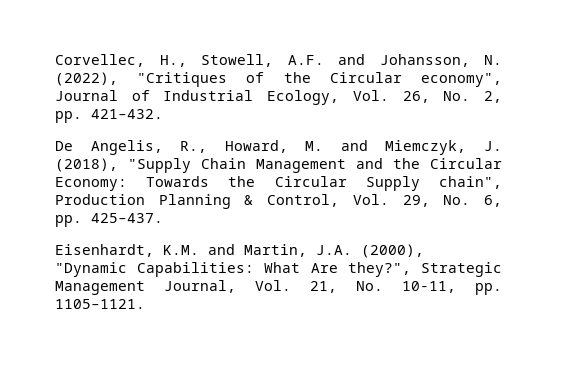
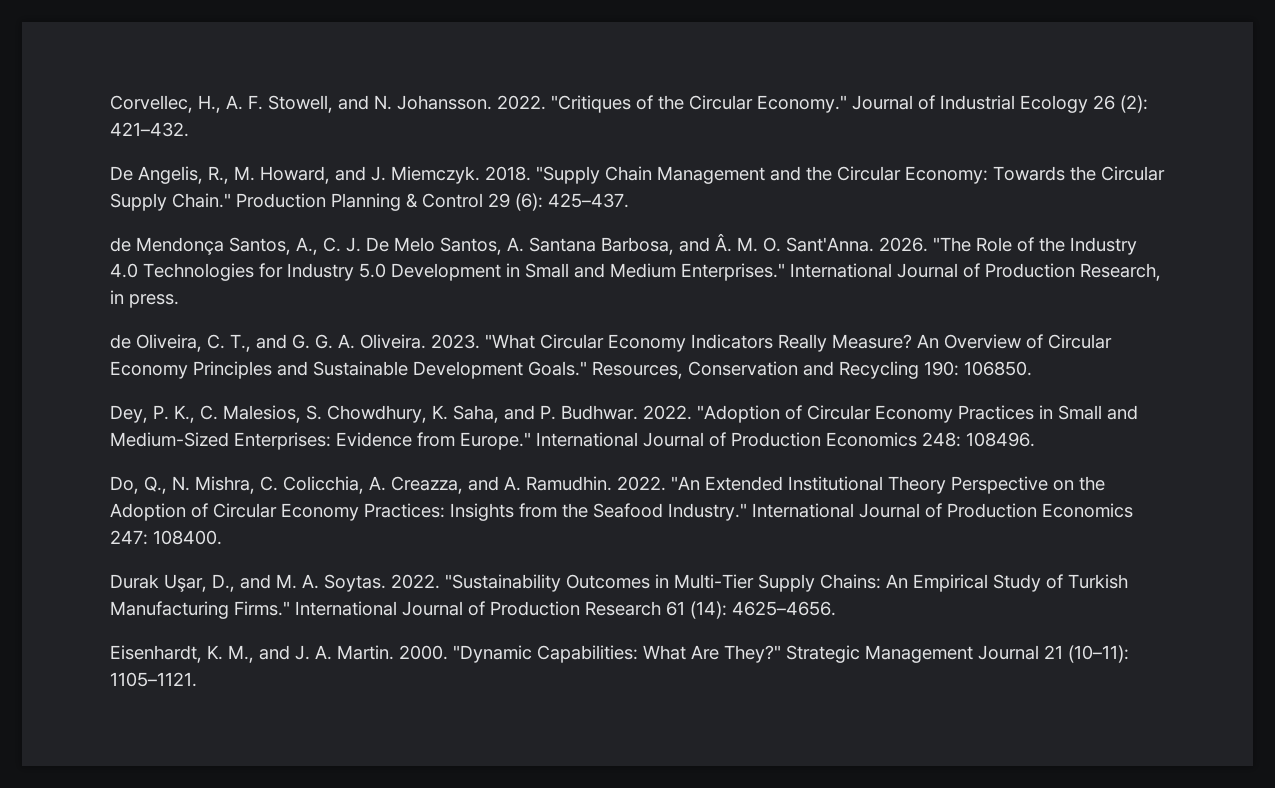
- Corvellec, H., Stowell, A.F. and Johansson, N. (2022), "Critiques of the Circular economy", Journal of Industrial Ecology, Vol. 26, No. 2, pp. 421–432.
- De Angelis, R., Howard, M. and Miemczyk, J. (2018), "Supply Chain Management and the Circular Economy: Towards the Circular Supply chain", Production Planning & Control, Vol. 29, No. 6, pp. 425–437.
- Eisenhardt, K.M. and Martin, J.A. (2000), "Dynamic Capabilities: What Are they?", Strategic Management Journal, Vol. 21, No. 10-11, pp. 1105–1121.
+ Corvellec, H., A. F. Stowell, and N. Johansson. 2022. "Critiques of the Circular Economy." Journal of Industrial Ecology 26 (2): 421–432.
+ De Angelis, R., M. Howard, and J. Miemczyk. 2018. "Supply Chain Management and the Circular Economy: Towards the Circular Supply Chain." Production Planning & Control 29 (6): 425–437.
+ de Mendonça Santos, A., C. J. De Melo Santos, A. Santana Barbosa, and Â. M. O. Sant'Anna. 2026. "The Role of the Industry 4.0 Technologies for Industry 5.0 Development in Small and Medium Enterprises." International Journal of Production Research, in press.
+ de Oliveira, C. T., and G. G. A. Oliveira. 2023. "What Circular Economy Indicators Really Measure? An Overview of Circular Economy Principles and Sustainable Development Goals." Resources, Conservation and Recycling 190: 106850.
+ Dey, P. K., C. Malesios, S. Chowdhury, K. Saha, and P. Budhwar. 2022. "Adoption of Circular Economy Practices in Small and Medium-Sized Enterprises: Evidence from Europe." International Journal of Production Economics 248: 108496.
+ Do, Q., N. Mishra, C. Colicchia, A. Creazza, and A. Ramudhin. 2022. "An Extended Institutional Theory Perspective on the Adoption of Circular Economy Practices: Insights from the Seafood Industry." International Journal of Production Economics 247: 108400.
+ Durak Uşar, D., and M. A. Soytas. 2022. "Sustainability Outcomes in Multi-Tier Supply Chains: An Empirical Study of Turkish Manufacturing Firms." International Journal of Production Research 61 (14): 4625–4656.
+ Eisenhardt, K. M., and J. A. Martin. 2000. "Dynamic Capabilities: What Are They?" Strategic Management Journal 21 (10–11): 1105–1121.

